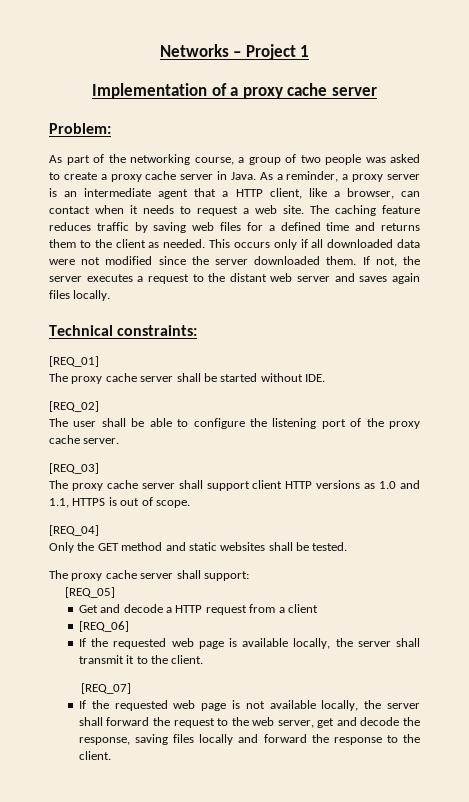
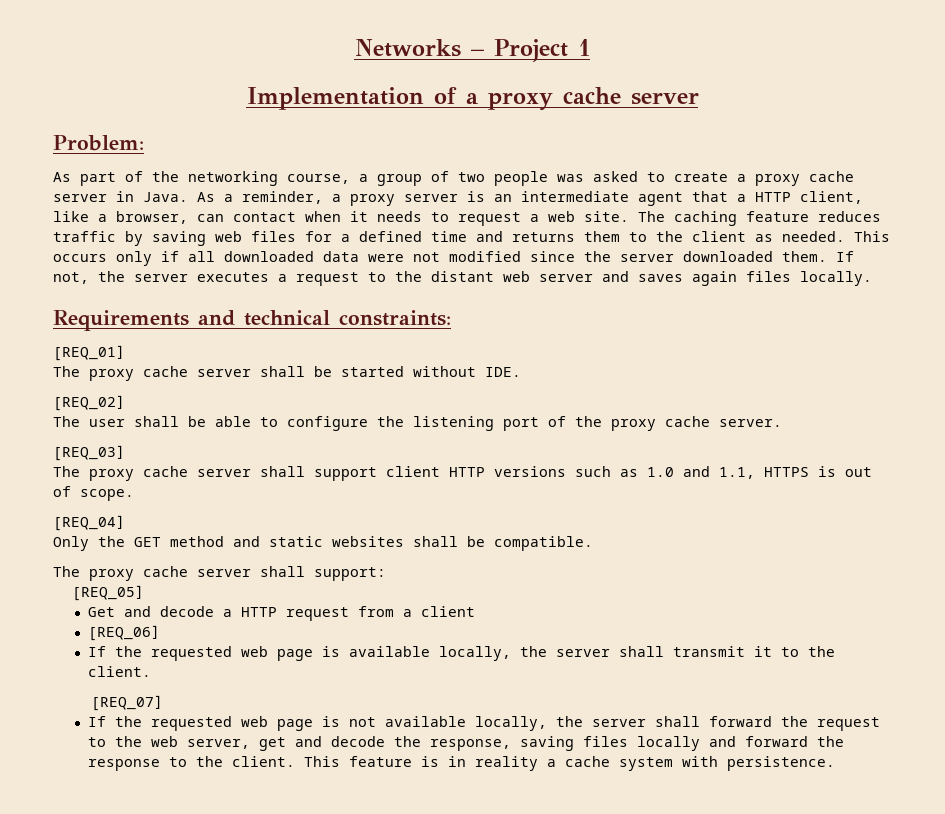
- Technical constraints:
+ Requirements and technical constraints:
- The proxy cache server shall support client HTTP versions as 1.0 and 1.1, HTTPS is out of scope.
+ The proxy cache server shall support client HTTP versions such as 1.0 and 1.1, HTTPS is out of scope.
- Only the GET method and static websites shall be tested.
+ Only the GET method and static websites shall be compatible.
+ This feature is in reality a cache system with persistence.

